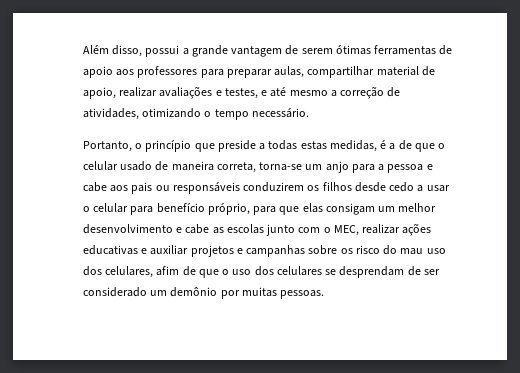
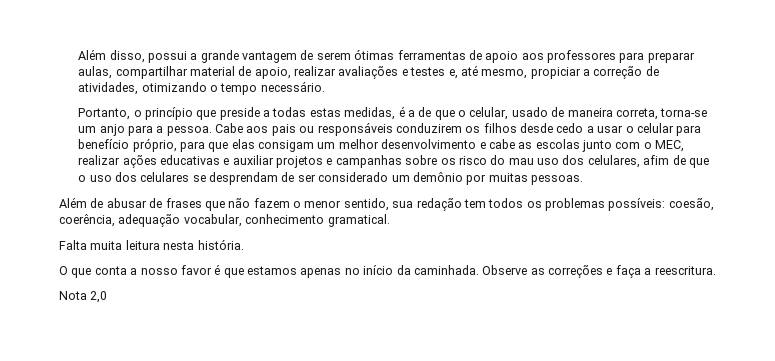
- Além disso, possui a grande vantagem de serem ótimas ferramentas de apoio aos professores para preparar aulas, compartilhar material de apoio, realizar avaliações e testes, e até mesmo a correção de atividades, otimizando o tempo necessário.
+ Além disso, possui a grande vantagem de serem ótimas ferramentas de apoio aos professores para preparar aulas, compartilhar material de apoio, realizar avaliações e testes e, até mesmo, propiciar a correção de atividades, otimizando o tempo necessário.
- Portanto, o princípio que preside a todas estas medidas, é a de que o celular usado de maneira correta, torna-se um anjo para a pessoa e cabe aos pais ou responsáveis conduzirem os filhos desde cedo a usar o celular para benefício próprio, para que elas consigam um melhor desenvolvimento e cabe as escolas junto com o MEC, realizar ações educativas e auxiliar projetos e campanhas sobre os risco do mau uso dos celulares, afim de que o uso dos celulares se desprendam de ser considerado um demônio por muitas pessoas.
+ Portanto, o princípio que preside a todas estas medidas, é a de que o celular, usado de maneira correta, torna-se um anjo para a pessoa. Cabe aos pais ou responsáveis conduzirem os filhos desde cedo a usar o celular para benefício próprio, para que elas consigam um melhor desenvolvimento e cabe as escolas junto com o MEC, realizar ações educativas e auxiliar projetos e campanhas sobre os risco do mau uso dos celulares, afim de que o uso dos celulares se desprendam de ser considerado um demônio por muitas pessoas.
+ Além de abusar de frases que não fazem o menor sentido, sua redação tem todos os problemas possíveis: coesão, coerência, adequação vocabular, conhecimento gramatical.
+ Falta muita leitura nesta história.
+ O que conta a nosso favor é que estamos apenas no início da caminhada. Observe as correções e faça a reescritura.
+ Nota 2,0

